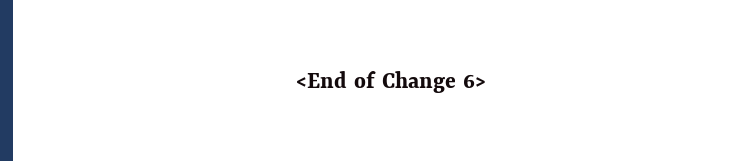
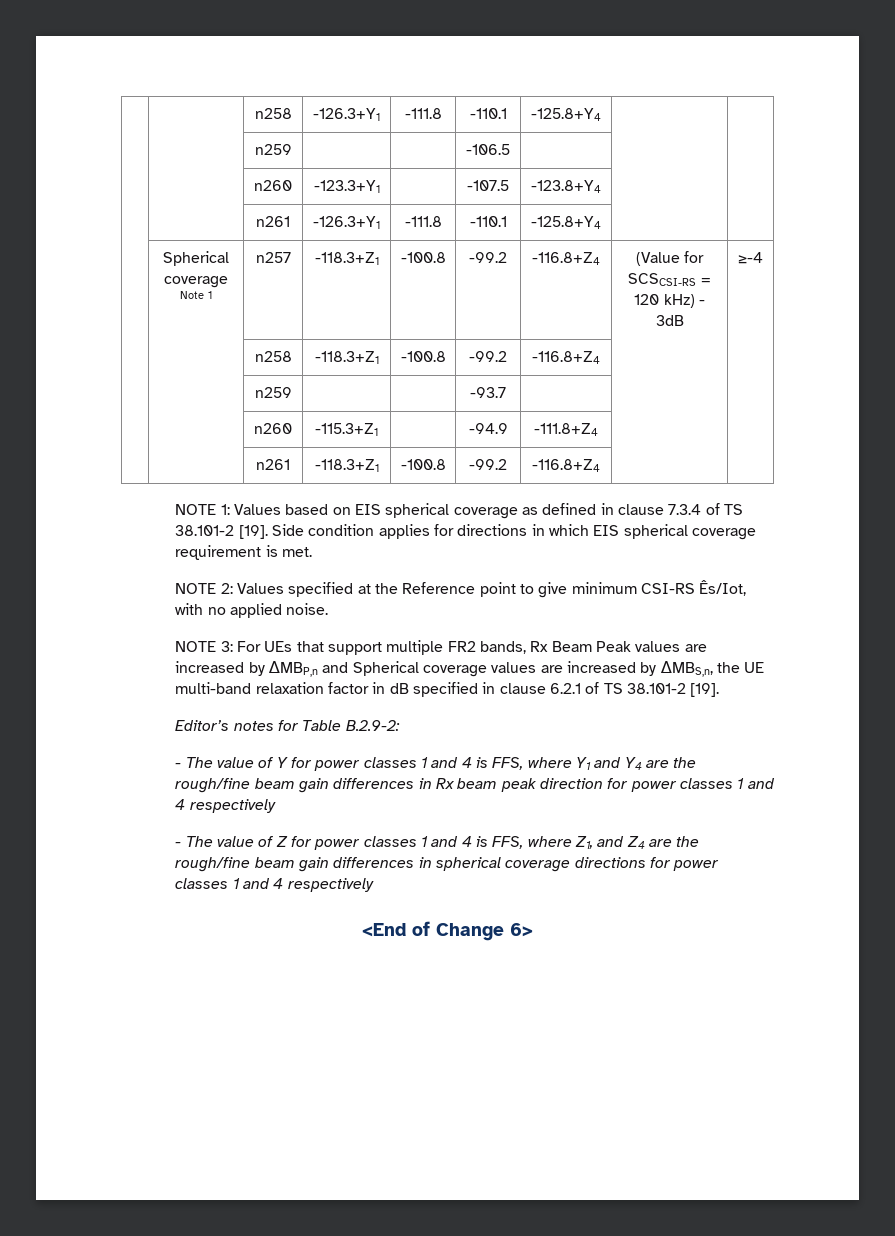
+ | | n258 | -126.3+Y1 | -111.8 | -110.1 | -125.8+Y4 | |
+ | | n259 | | | -106.5 | | |
+ | | n260 | -123.3+Y1 | | -107.5 | -123.8+Y4 | |
+ | | n261 | -126.3+Y1 | -111.8 | -110.1 | -125.8+Y4 | |
+ | Spherical coverage Note 1 | n257 | -118.3+Z1 | -100.8 | -99.2 | -116.8+Z4 | (Value for SCSCSI-RS = 120 kHz) - 3dB | ≥-4
+ | | n258 | -118.3+Z1 | -100.8 | -99.2 | -116.8+Z4 | |
+ | | n259 | | | -93.7 | | |
+ | | n260 | -115.3+Z1 | | -94.9 | -111.8+Z4 | |
+ | | n261 | -118.3+Z1 | -100.8 | -99.2 | -116.8+Z4 | |
+ NOTE 1: Values based on EIS spherical coverage as defined in clause 7.3.4 of TS 38.101-2 [19]. Side condition applies for directions in which EIS spherical coverage requirement is met.
+ NOTE 2: Values specified at the Reference point to give minimum CSI-RS Ês/Iot, with no applied noise.
+ NOTE 3: For UEs that support multiple FR2 bands, Rx Beam Peak values are increased by ∆MBP,n and Spherical coverage values are increased by ∆MBS,n, the UE multi-band relaxation factor in dB specified in clause 6.2.1 of TS 38.101-2 [19].
+ Editor’s notes for Table B.2.9-2:
+ - The value of Y for power classes 1 and 4 is FFS, where Y1 and Y4 are the rough/fine beam gain differences in Rx beam peak direction for power classes 1 and 4 respectively
+ - The value of Z for power classes 1 and 4 is FFS, where Z1, and Z4 are the rough/fine beam gain differences in spherical coverage directions for power classes 1 and 4 respectively

